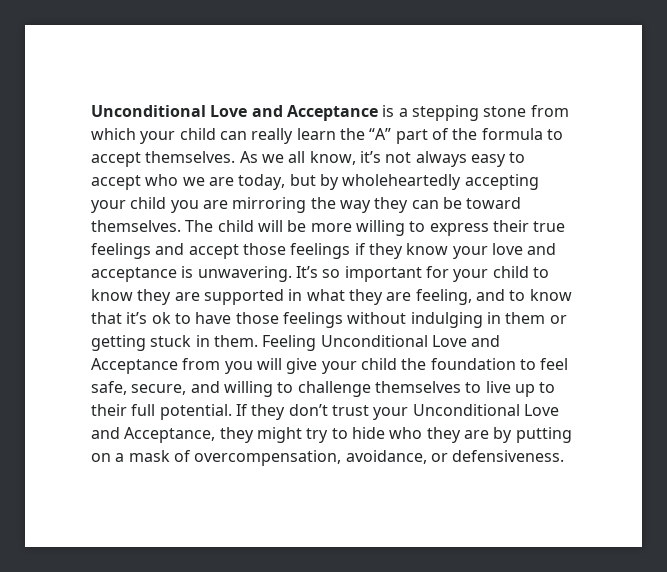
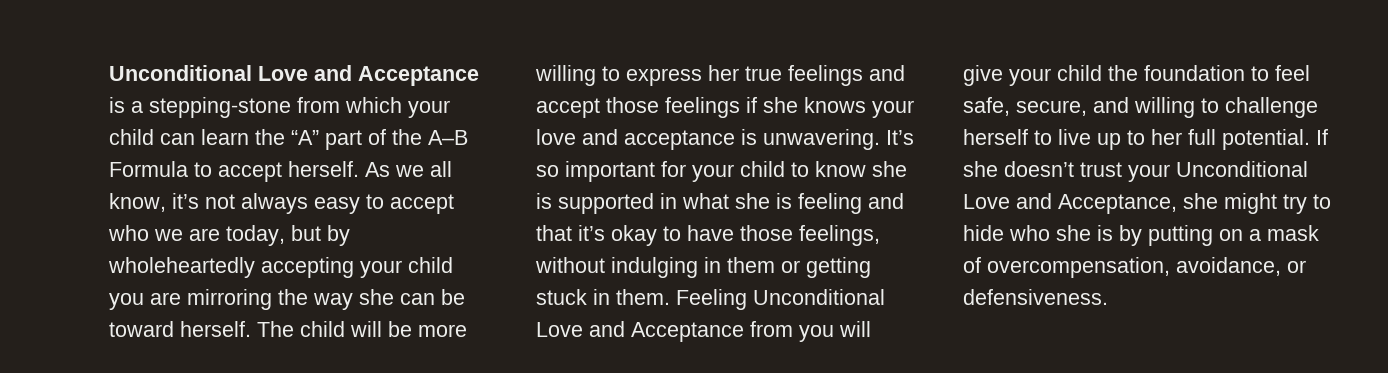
- Unconditional Love and Acceptance is a stepping stone from which your child can really learn the “A” part of the formula to accept themselves.
+ Unconditional Love and Acceptance is a stepping-stone from which your child can learn the “A” part of the A–B Formula to accept herself.
- As we all know, it’s not always easy to accept who we are today, but by wholeheartedly accepting your child you are mirroring the way they can be toward themselves.
+ As we all know, it’s not always easy to accept who we are today, but by wholeheartedly accepting your child you are mirroring the way she can be toward herself.
- The child will be more willing to express their true feelings and accept those feelings if they know your love and acceptance is unwavering.
+ The child will be more willing to express her true feelings and accept those feelings if she knows your love and acceptance is unwavering.
- It’s so important for your child to know they are supported in what they are feeling, and to know that it’s ok to have those feelings without indulging in them or getting stuck in them.
+ It’s so important for your child to know she is supported in what she is feeling and that it’s okay to have those feelings, without indulging in them or getting stuck in them.
- Feeling Unconditional Love and Acceptance from you will give your child the foundation to feel safe, secure, and willing to challenge themselves to live up to their full potential.
+ Feeling Unconditional Love and Acceptance from you will give your child the foundation to feel safe, secure, and willing to challenge herself to live up to her full potential.
- If they don’t trust your Unconditional Love and Acceptance, they might try to hide who they are by putting on a mask of overcompensation, avoidance, or defensiveness.
+ If she doesn’t trust your Unconditional Love and Acceptance, she might try to hide who she is by putting on a mask of overcompensation, avoidance, or defensiveness.

